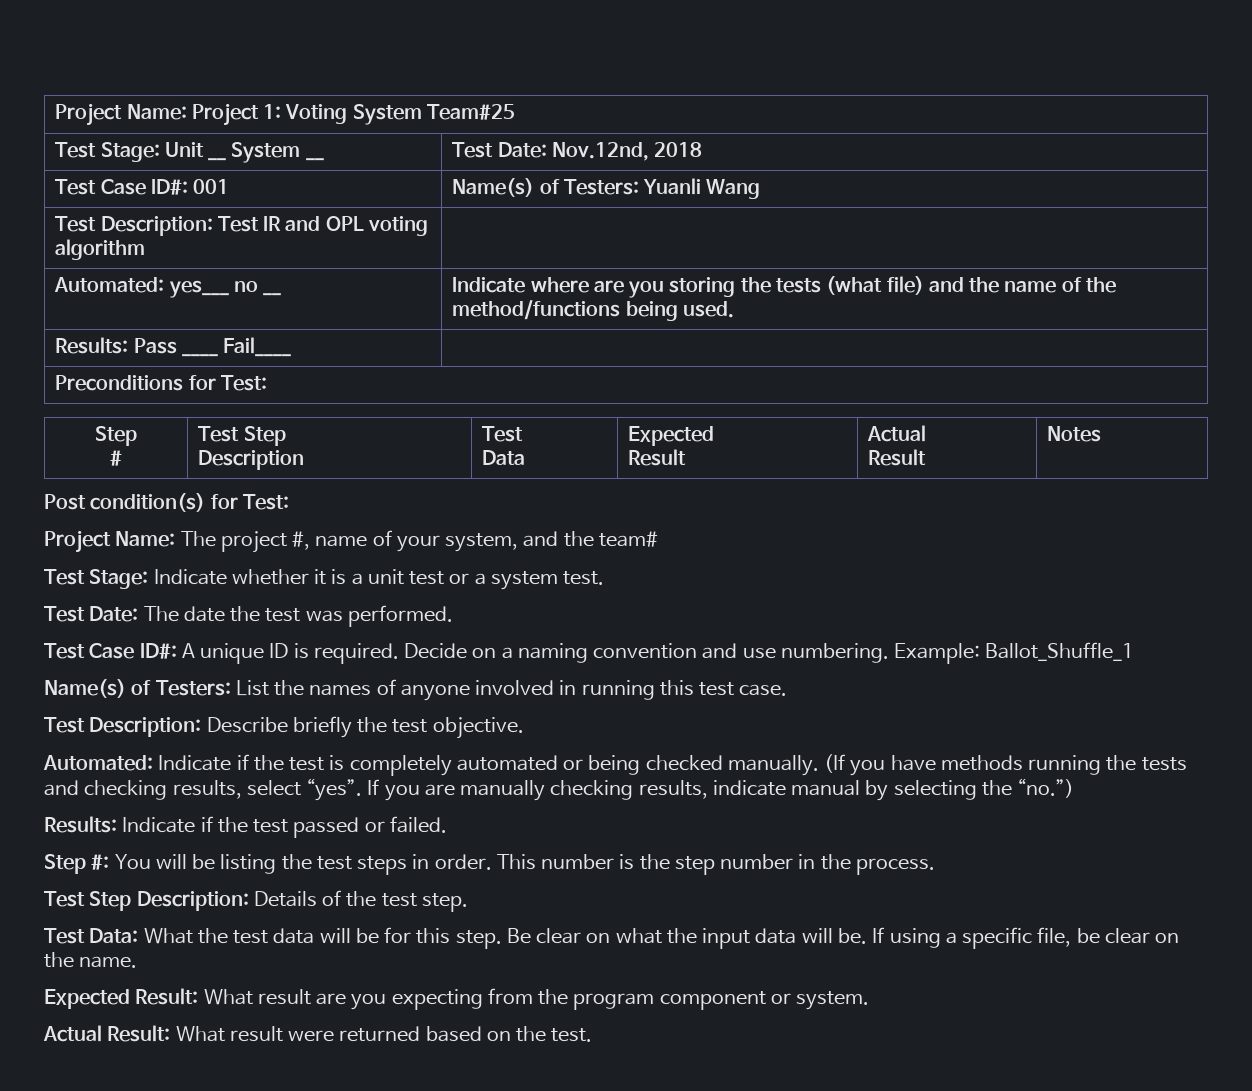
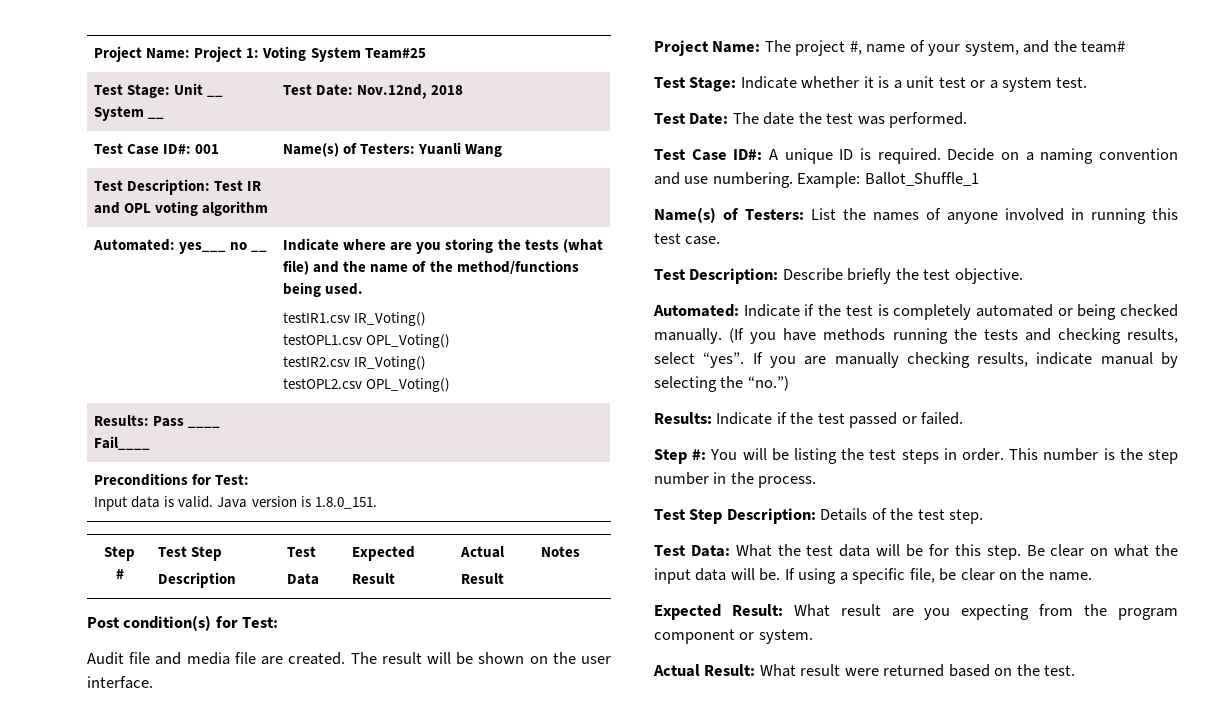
  Automated: yes___ no __ | Indicate where are you storing the tests (what file) and the name of the method/functions being used.
+ testIR1.csv IR_Voting()
+ testOPL1.csv OPL_Voting()
+ testIR2.csv IR_Voting()
+ testOPL2.csv OPL_Voting()
  Preconditions for Test:
+ Input data is valid. Java version is 1.8.0_151.
+ Audit file and media file are created. The result will be shown on the user interface.

